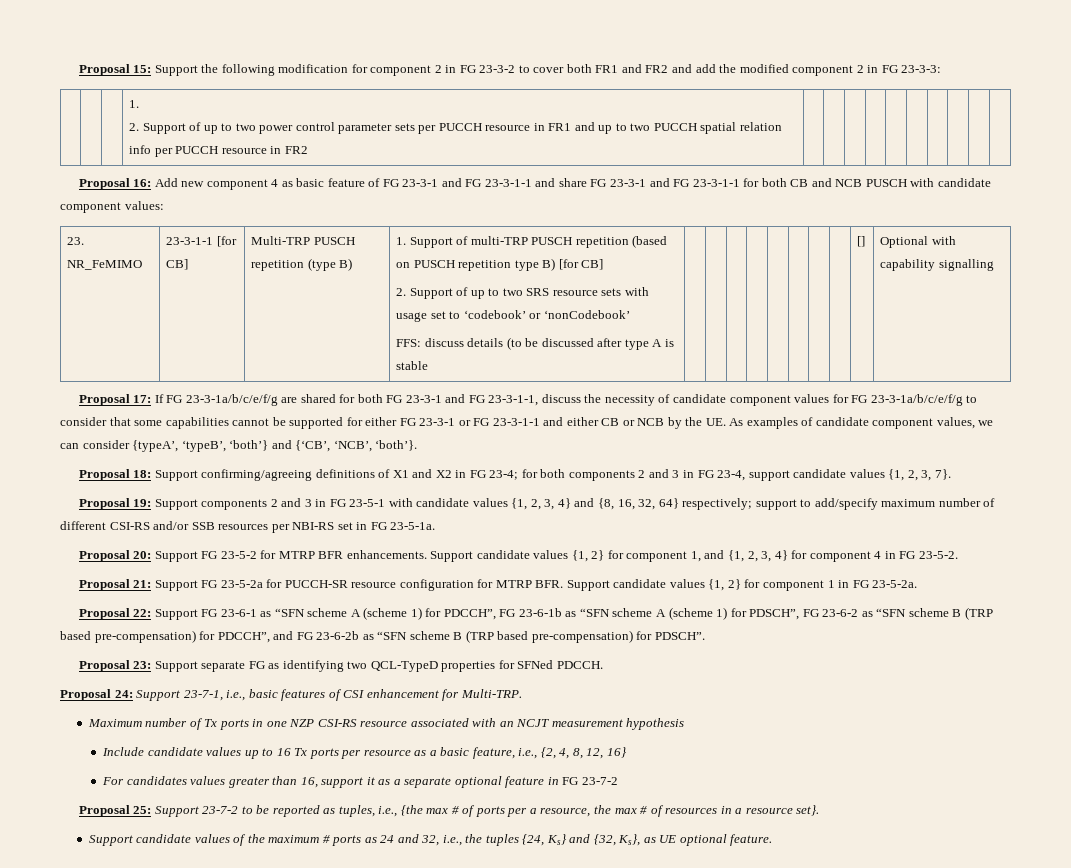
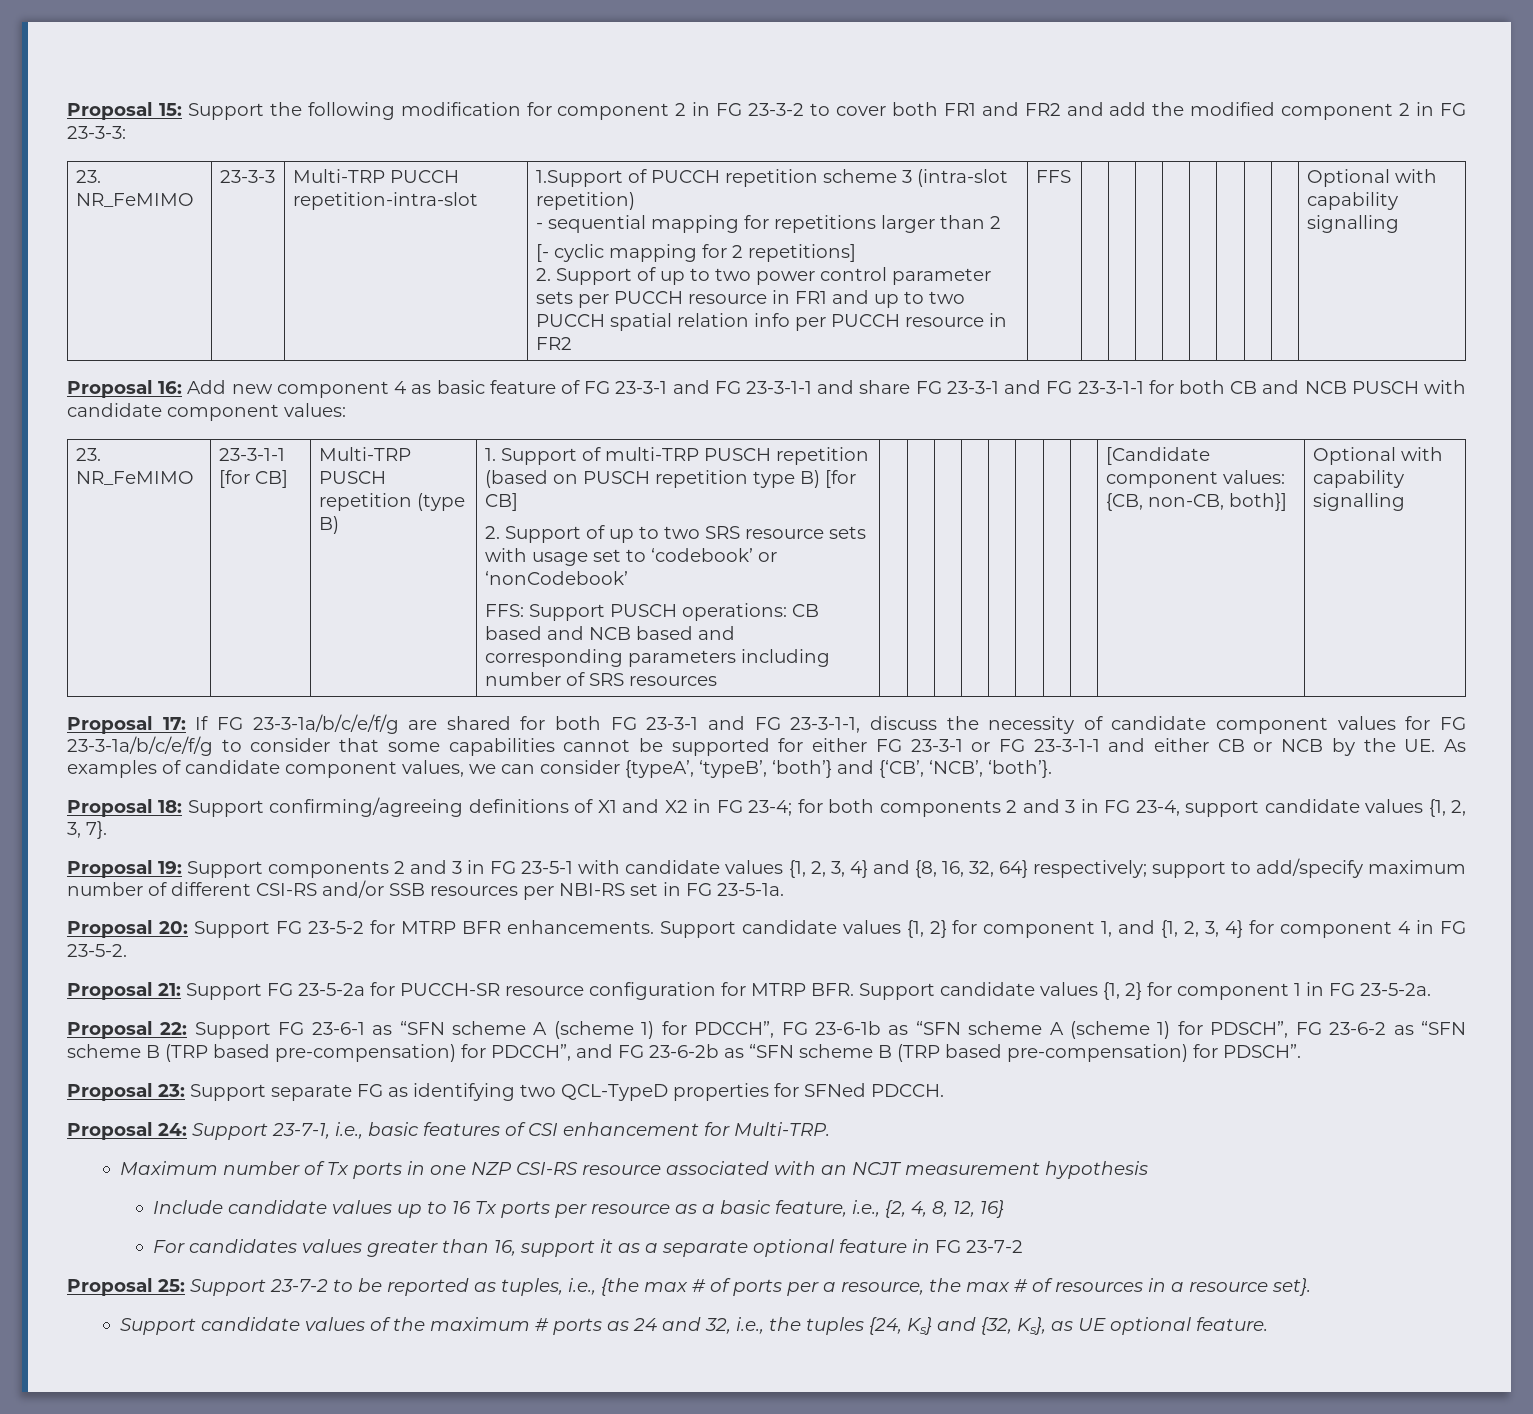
  Proposal 15: Support the following modification for component 2 in FG 23-3-2 to cover both FR1 and FR2 and add the modified component 2 in FG 23-3-3:
- | | | 1.
+ 23. NR_FeMIMO | 23-3-3 | Multi-TRP PUCCH repetition-intra-slot | 1.Support of PUCCH repetition scheme 3 (intra-slot repetition)
+ - sequential mapping for repetitions larger than 2
+ [- cyclic mapping for 2 repetitions]
+ FFS | | | | | | | | | Optional with capability signalling
- FFS: discuss details (to be discussed after type A is stable | | | | | | | | | []
+ FFS: Support PUSCH operations: CB based and NCB based and corresponding parameters including number of SRS resources | | | | | | | | | [Candidate component values: {CB, non-CB, both}]

